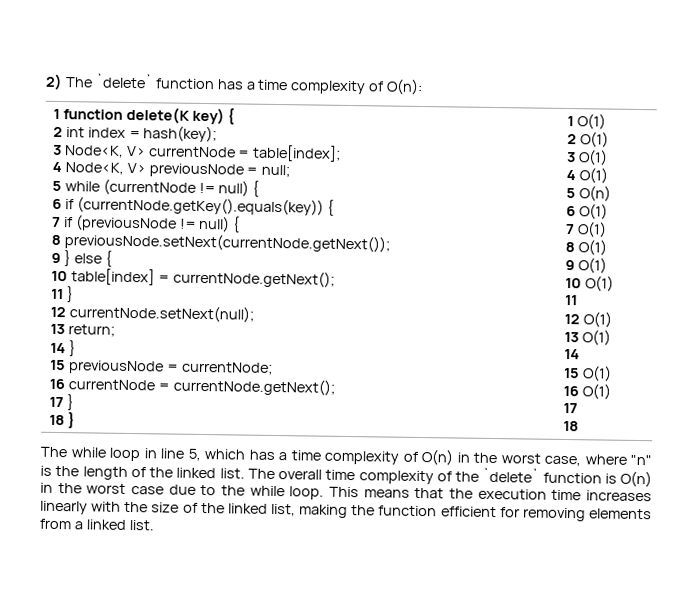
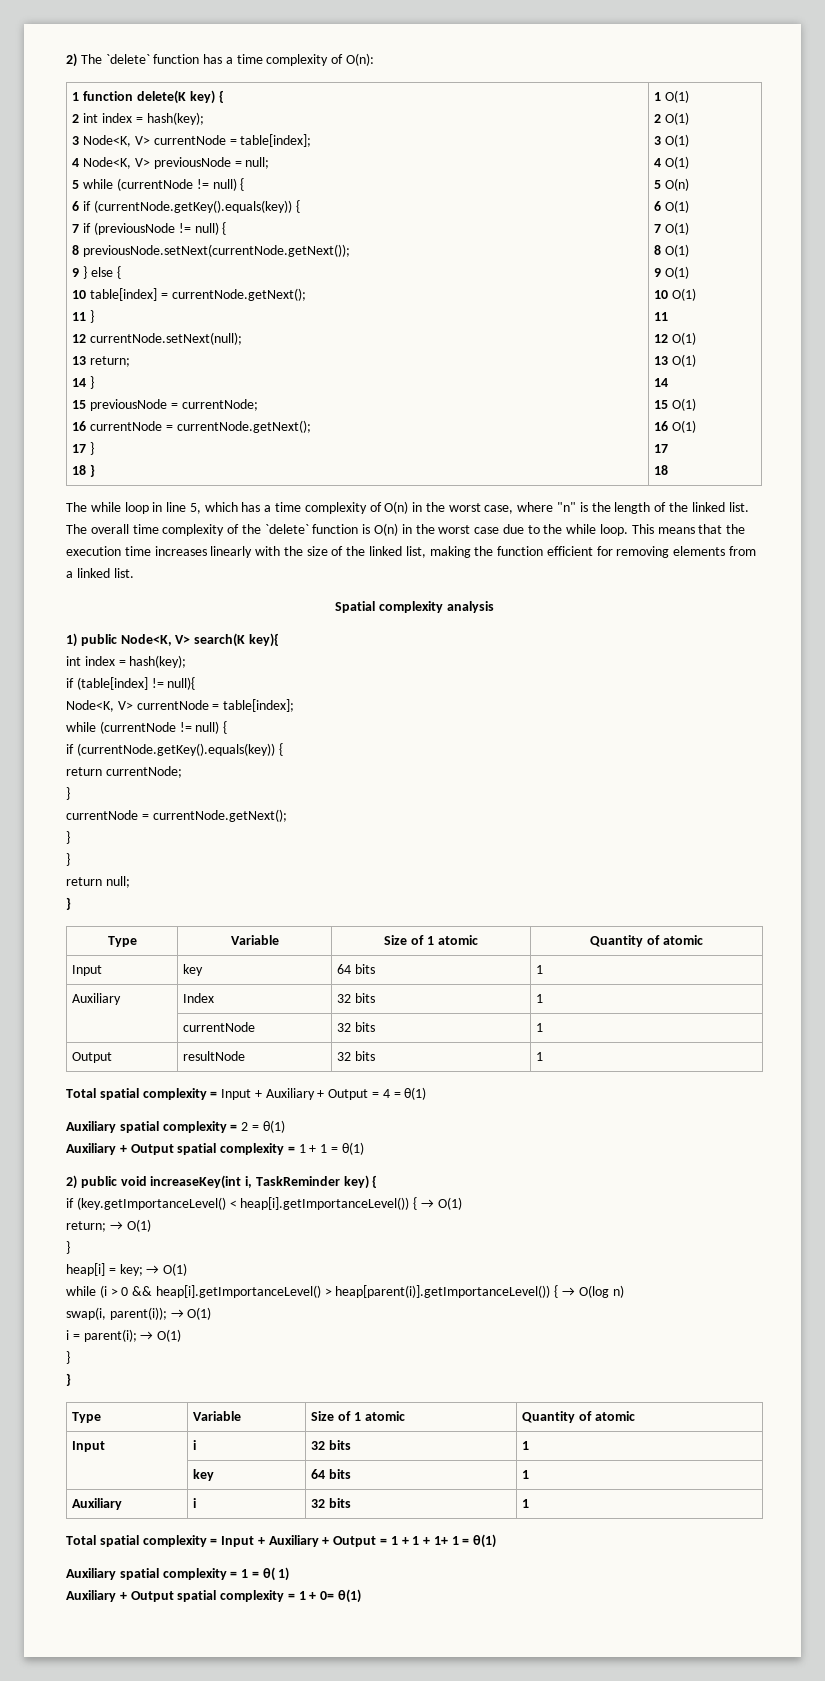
+ Spatial complexity analysis
+ 1) public Node<K, V> search(K key){
+ int index = hash(key);
+ if (table[index] != null){
+ Node<K, V> currentNode = table[index];
+ while (currentNode != null) {
+ if (currentNode.getKey().equals(key)) {
+ return currentNode;
+ }
+ currentNode = currentNode.getNext();
+ }
+ }
+ return null;
+ }
+ Type | Variable | Size of 1 atomic | Quantity of atomic
+ Input | key | 64 bits | 1
+ Auxiliary | Index | 32 bits | 1
+ | currentNode | 32 bits | 1
+ Output | resultNode | 32 bits | 1
+ Total spatial complexity = Input + Auxiliary + Output = 4 = θ(1)
+ Auxiliary spatial complexity = 2 = θ(1)
+ Auxiliary + Output spatial complexity = 1 + 1 = θ(1)
+ 2) public void increaseKey(int i, TaskReminder key) {
+ if (key.getImportanceLevel() < heap[i].getImportanceLevel()) { → O(1)
+ return; → O(1)
+ }
+ heap[i] = key; → O(1)
+ while (i > 0 && heap[i].getImportanceLevel() > heap[parent(i)].getImportanceLevel()) { → O(log n)
+ swap(i, parent(i)); → O(1)
+ i = parent(i); → O(1)
+ }
+ }
+ Type | Variable | Size of 1 atomic | Quantity of atomic
+ Input | i | 32 bits | 1
+ | key | 64 bits | 1
+ Auxiliary | i | 32 bits | 1
+ Total spatial complexity = Input + Auxiliary + Output = 1 + 1 + 1+ 1 = θ(1)
+ Auxiliary spatial complexity = 1 = θ( 1)
+ Auxiliary + Output spatial complexity = 1 + 0= θ(1)

